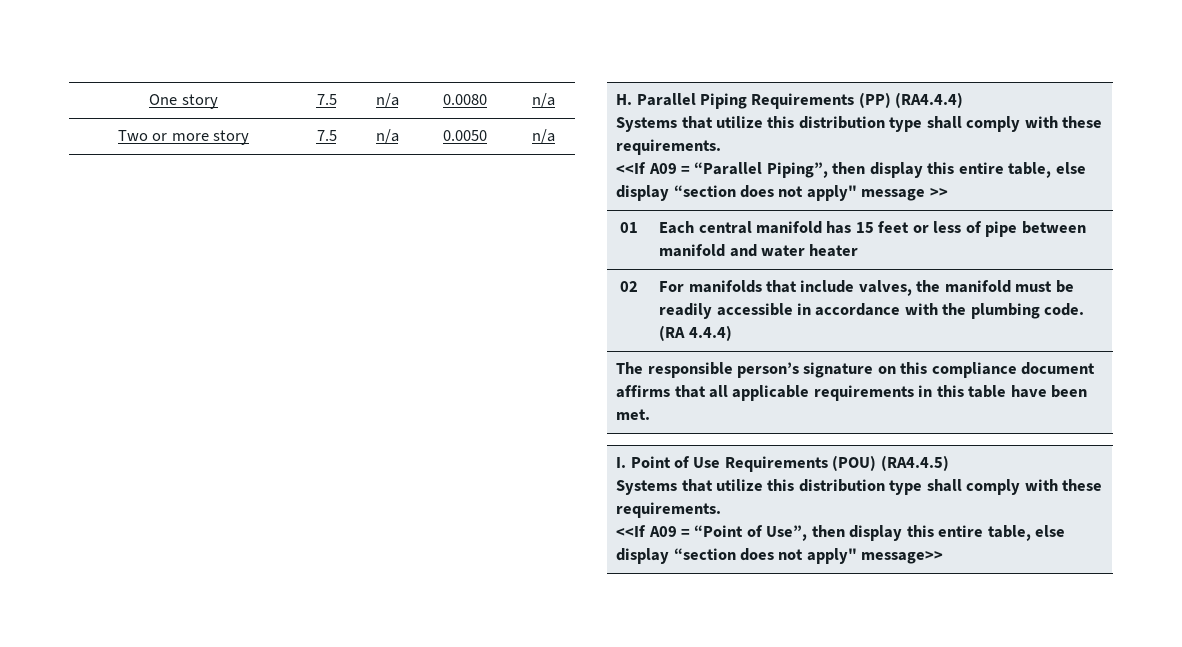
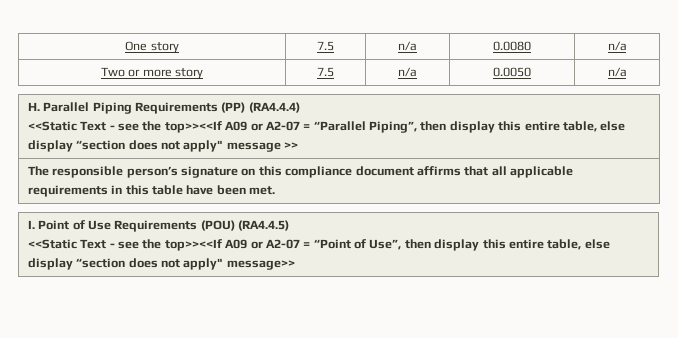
  H. Parallel Piping Requirements (PP) (RA4.4.4)
- Systems that utilize this distribution type shall comply with these requirements.
- <<If A09 = “Parallel Piping”, then display this entire table, else display “section does not apply" message >>
+ <<Static Text - see the top>><<If A09 or A2-07 = “Parallel Piping”, then display this entire table, else display “section does not apply" message >>
- 01 | Each central manifold has 15 feet or less of pipe between manifold and water heater
- 02 | For manifolds that include valves, the manifold must be readily accessible in accordance with the plumbing code. (RA 4.4.4)
  I. Point of Use Requirements (POU) (RA4.4.5)
- Systems that utilize this distribution type shall comply with these requirements.
- <<If A09 = “Point of Use”, then display this entire table, else display “section does not apply" message>>
+ <<Static Text - see the top>><<If A09 or A2-07 = “Point of Use”, then display this entire table, else display “section does not apply" message>>

